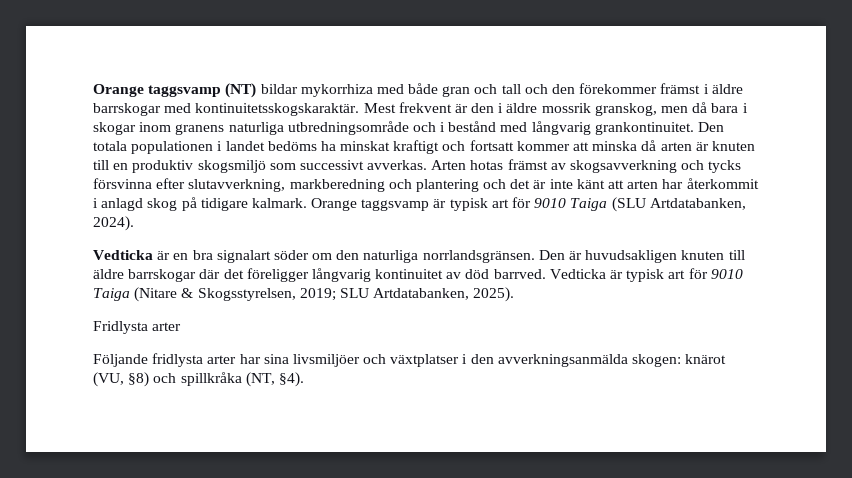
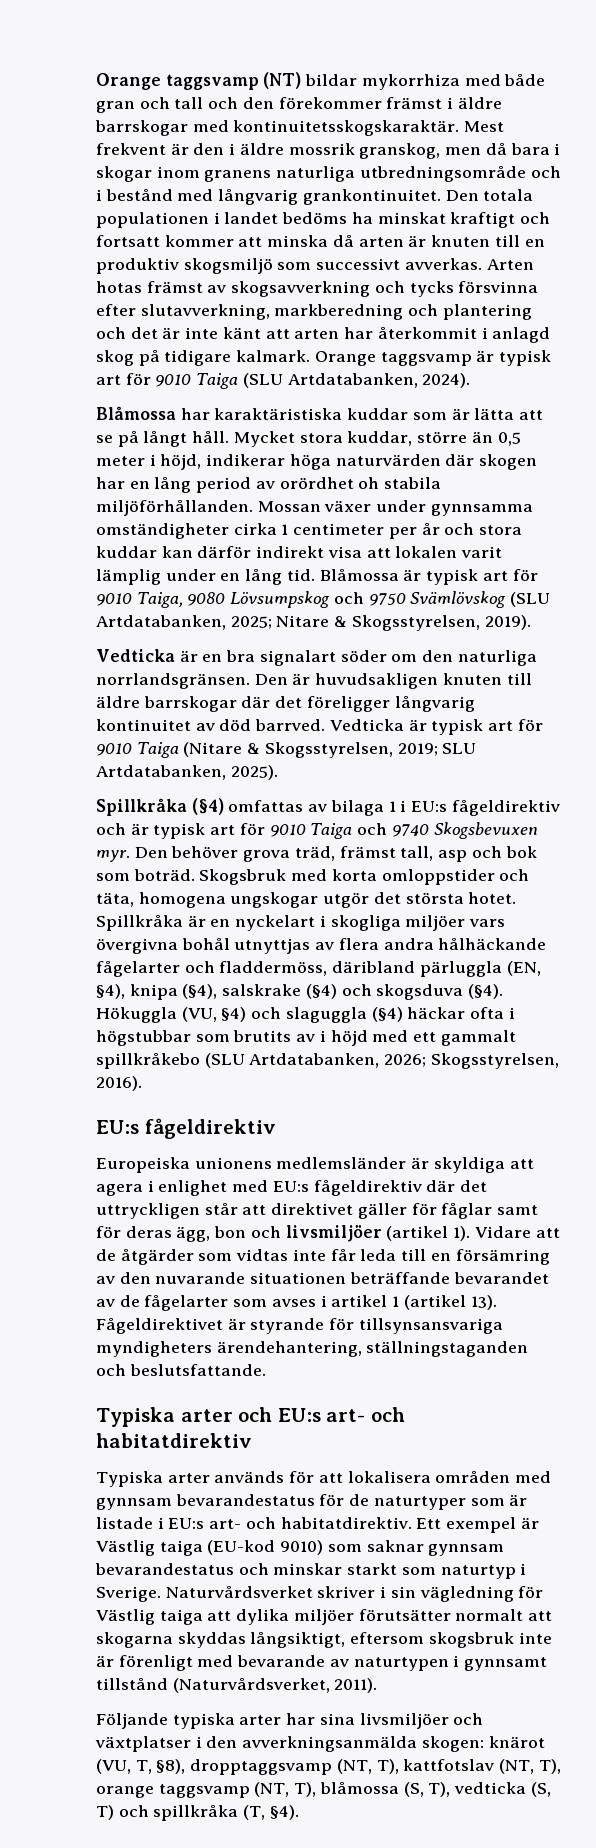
+ Blåmossa har karaktäristiska kuddar som är lätta att se på långt håll. Mycket stora kuddar, större än 0,5 meter i höjd, indikerar höga naturvärden där skogen har en lång period av orördhet oh stabila miljöförhållanden. Mossan växer under gynnsamma omständigheter cirka 1 centimeter per år och stora kuddar kan därför indirekt visa att lokalen varit lämplig under en lång tid. Blåmossa är typisk art för 9010 Taiga, 9080 Lövsumpskog och 9750 Svämlövskog (SLU Artdatabanken, 2025; Nitare & Skogsstyrelsen, 2019).
- Fridlysta arter
+ Spillkråka (§4) omfattas av bilaga 1 i EU:s fågeldirektiv och är typisk art för 9010 Taiga och 9740 Skogsbevuxen myr. Den behöver grova träd, främst tall, asp och bok som boträd. Skogsbruk med korta omloppstider och täta, homogena ungskogar utgör det största hotet. Spillkråka är en nyckelart i skogliga miljöer vars övergivna bohål utnyttjas av flera andra hålhäckande fågelarter och fladdermöss, däribland pärluggla (EN, §4), knipa (§4), salskrake (§4) och skogsduva (§4). Hökuggla (VU, §4) och slaguggla (§4) häckar ofta i högstubbar som brutits av i höjd med ett gammalt spillkråkebo (SLU Artdatabanken, 2026; Skogsstyrelsen, 2016).
+ EU:s fågeldirektiv
+ Europeiska unionens medlemsländer är skyldiga att agera i enlighet med EU:s fågeldirektiv där det uttryckligen står att direktivet gäller för fåglar samt för deras ägg, bon och livsmiljöer (artikel 1). Vidare att de åtgärder som vidtas inte får leda till en försämring av den nuvarande situationen beträffande bevarandet av de fågelarter som avses i artikel 1 (artikel 13). Fågeldirektivet är styrande för tillsynsansvariga myndigheters ärendehantering, ställningstaganden och beslutsfattande.
+ Typiska arter och EU:s art- och habitatdirektiv
+ Typiska arter används för att lokalisera områden med gynnsam bevarandestatus för de naturtyper som är listade i EU:s art- och habitatdirektiv. Ett exempel är Västlig taiga (EU-kod 9010) som saknar gynnsam bevarandestatus och minskar starkt som naturtyp i Sverige. Naturvårdsverket skriver i sin vägledning för Västlig taiga att dylika miljöer förutsätter normalt att skogarna skyddas långsiktigt, eftersom skogsbruk inte är förenligt med bevarande av naturtypen i gynnsamt tillstånd (Naturvårdsverket, 2011).
- Följande fridlysta arter har sina livsmiljöer och växtplatser i den avverkningsanmälda skogen: knärot (VU, §8) och spillkråka (NT, §4).
+ Följande typiska arter har sina livsmiljöer och växtplatser i den avverkningsanmälda skogen: knärot (VU, T, §8), dropptaggsvamp (NT, T), kattfotslav (NT, T), orange taggsvamp (NT, T), blåmossa (S, T), vedticka (S, T) och spillkråka (T, §4).

